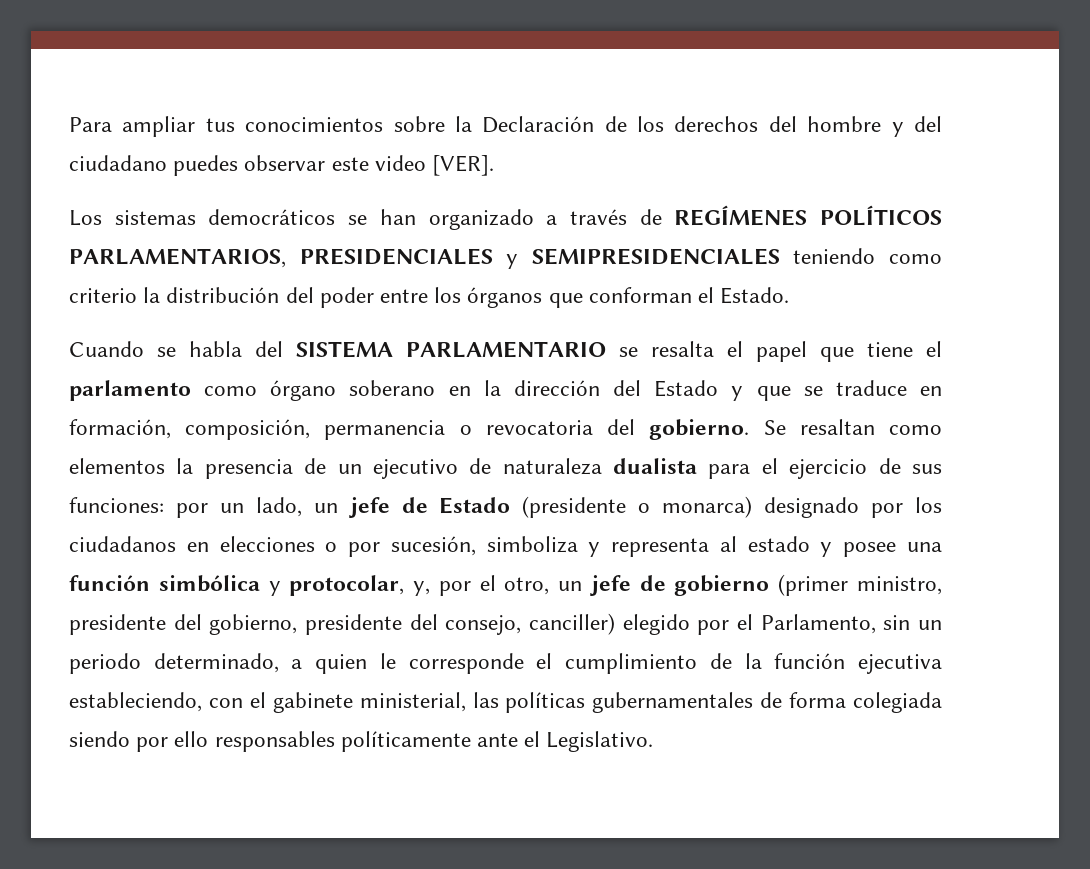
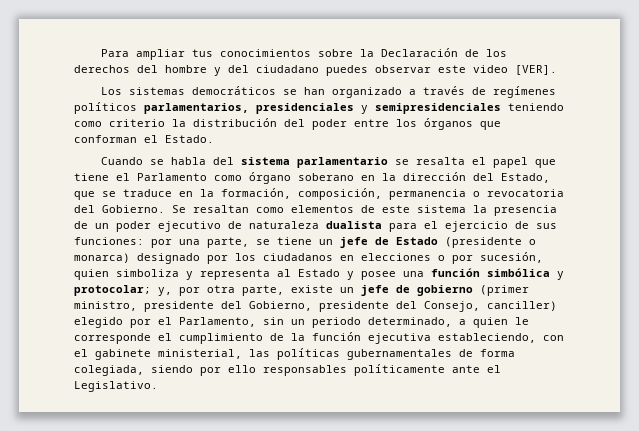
- Los sistemas democráticos se han organizado a través de REGÍMENES POLÍTICOS PARLAMENTARIOS, PRESIDENCIALES y SEMIPRESIDENCIALES teniendo como criterio la distribución del poder entre los órganos que conforman el Estado.
+ Los sistemas democráticos se han organizado a través de regímenes políticos parlamentarios, presidenciales y semipresidenciales teniendo como criterio la distribución del poder entre los órganos que conforman el Estado.
- Cuando se habla del SISTEMA PARLAMENTARIO se resalta el papel que tiene el parlamento como órgano soberano en la dirección del Estado y que se traduce en formación, composición, permanencia o revocatoria del gobierno.
+ Cuando se habla del sistema parlamentario se resalta el papel que tiene el Parlamento como órgano soberano en la dirección del Estado, que se traduce en la formación, composición, permanencia o revocatoria del Gobierno.
- Se resaltan como elementos la presencia de un ejecutivo de naturaleza dualista para el ejercicio de sus funciones:
+ Se resaltan como elementos de este sistema la presencia de un poder ejecutivo de naturaleza dualista para el ejercicio de sus funciones:
- por un lado, un jefe de Estado (presidente o monarca) designado por los ciudadanos en elecciones o por sucesión, simboliza y representa al estado y posee una función simbólica y protocolar, y, por el otro, un jefe de gobierno (primer ministro, presidente del gobierno, presidente del consejo, canciller) elegido por el Parlamento, sin un periodo determinado, a quien le corresponde el cumplimiento de la función ejecutiva estableciendo, con el gabinete ministerial, las políticas gubernamentales de forma colegiada siendo por ello responsables políticamente ante el Legislativo.
+ por una parte, se tiene un jefe de Estado (presidente o monarca) designado por los ciudadanos en elecciones o por sucesión, quien simboliza y representa al Estado y posee una función simbólica y protocolar; y, por otra parte, existe un jefe de gobierno (primer ministro, presidente del Gobierno, presidente del Consejo, canciller) elegido por el Parlamento, sin un periodo determinado, a quien le corresponde el cumplimiento de la función ejecutiva estableciendo, con el gabinete ministerial, las políticas gubernamentales de forma colegiada, siendo por ello responsables políticamente ante el Legislativo.

